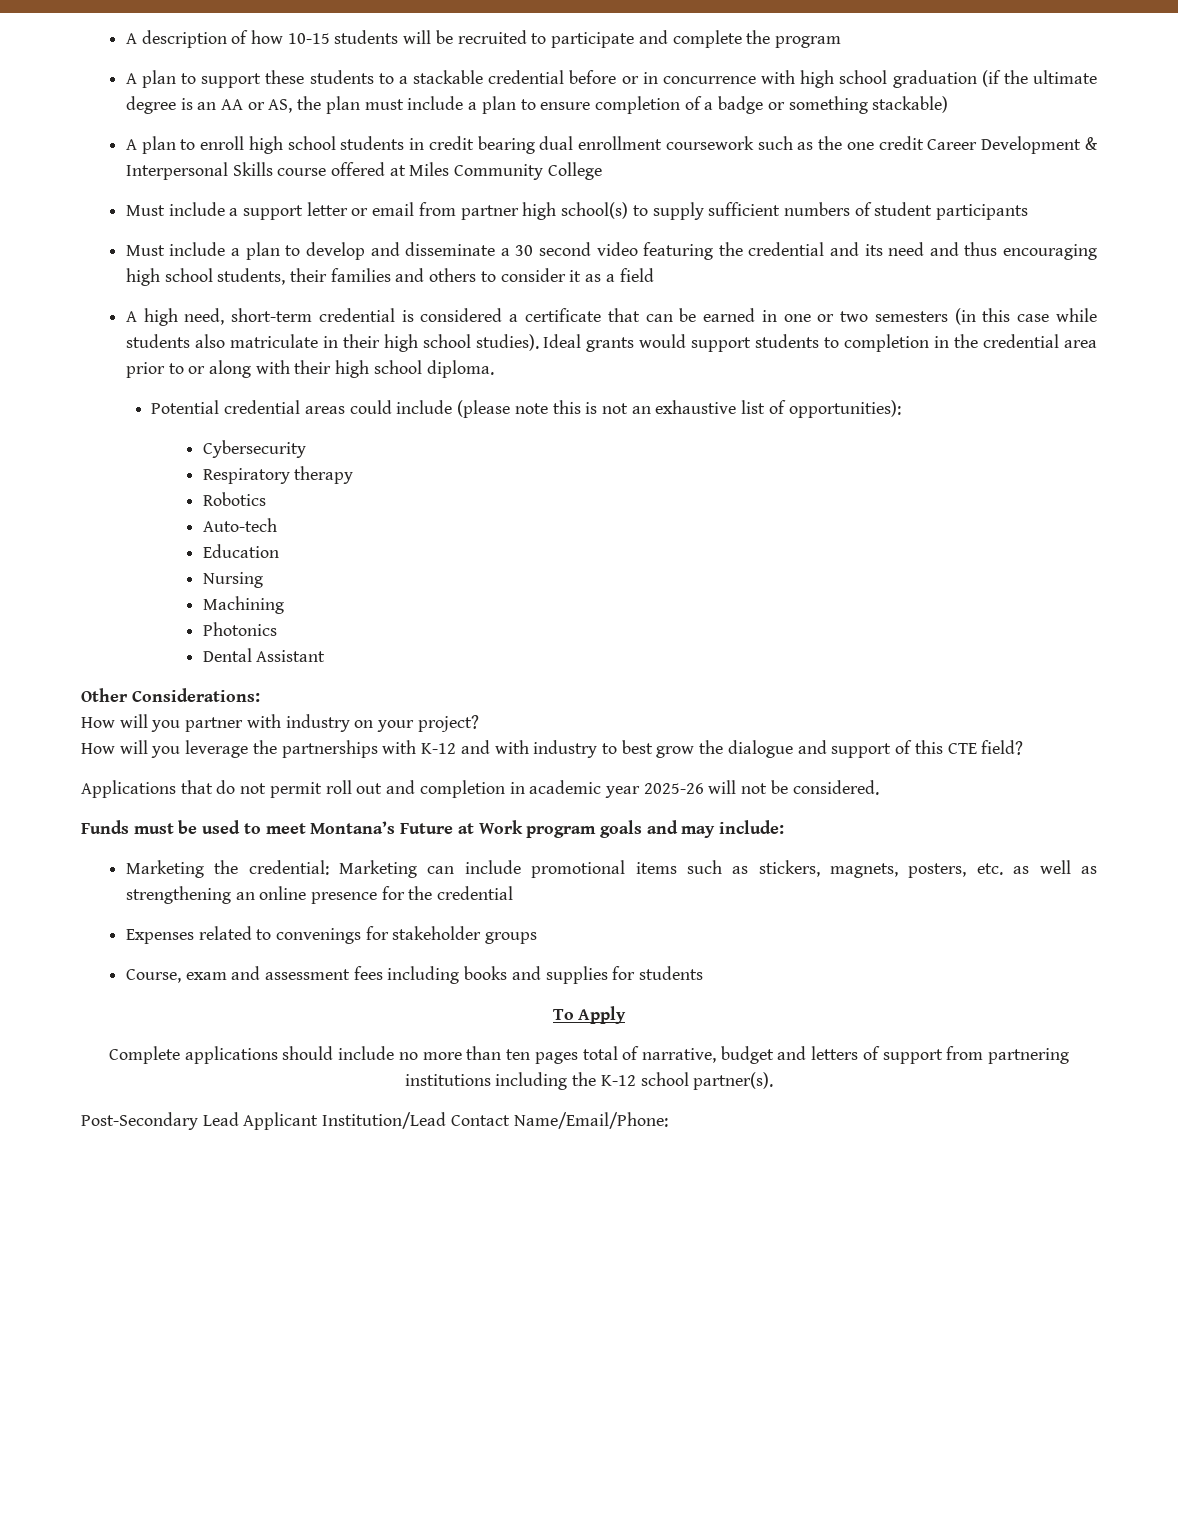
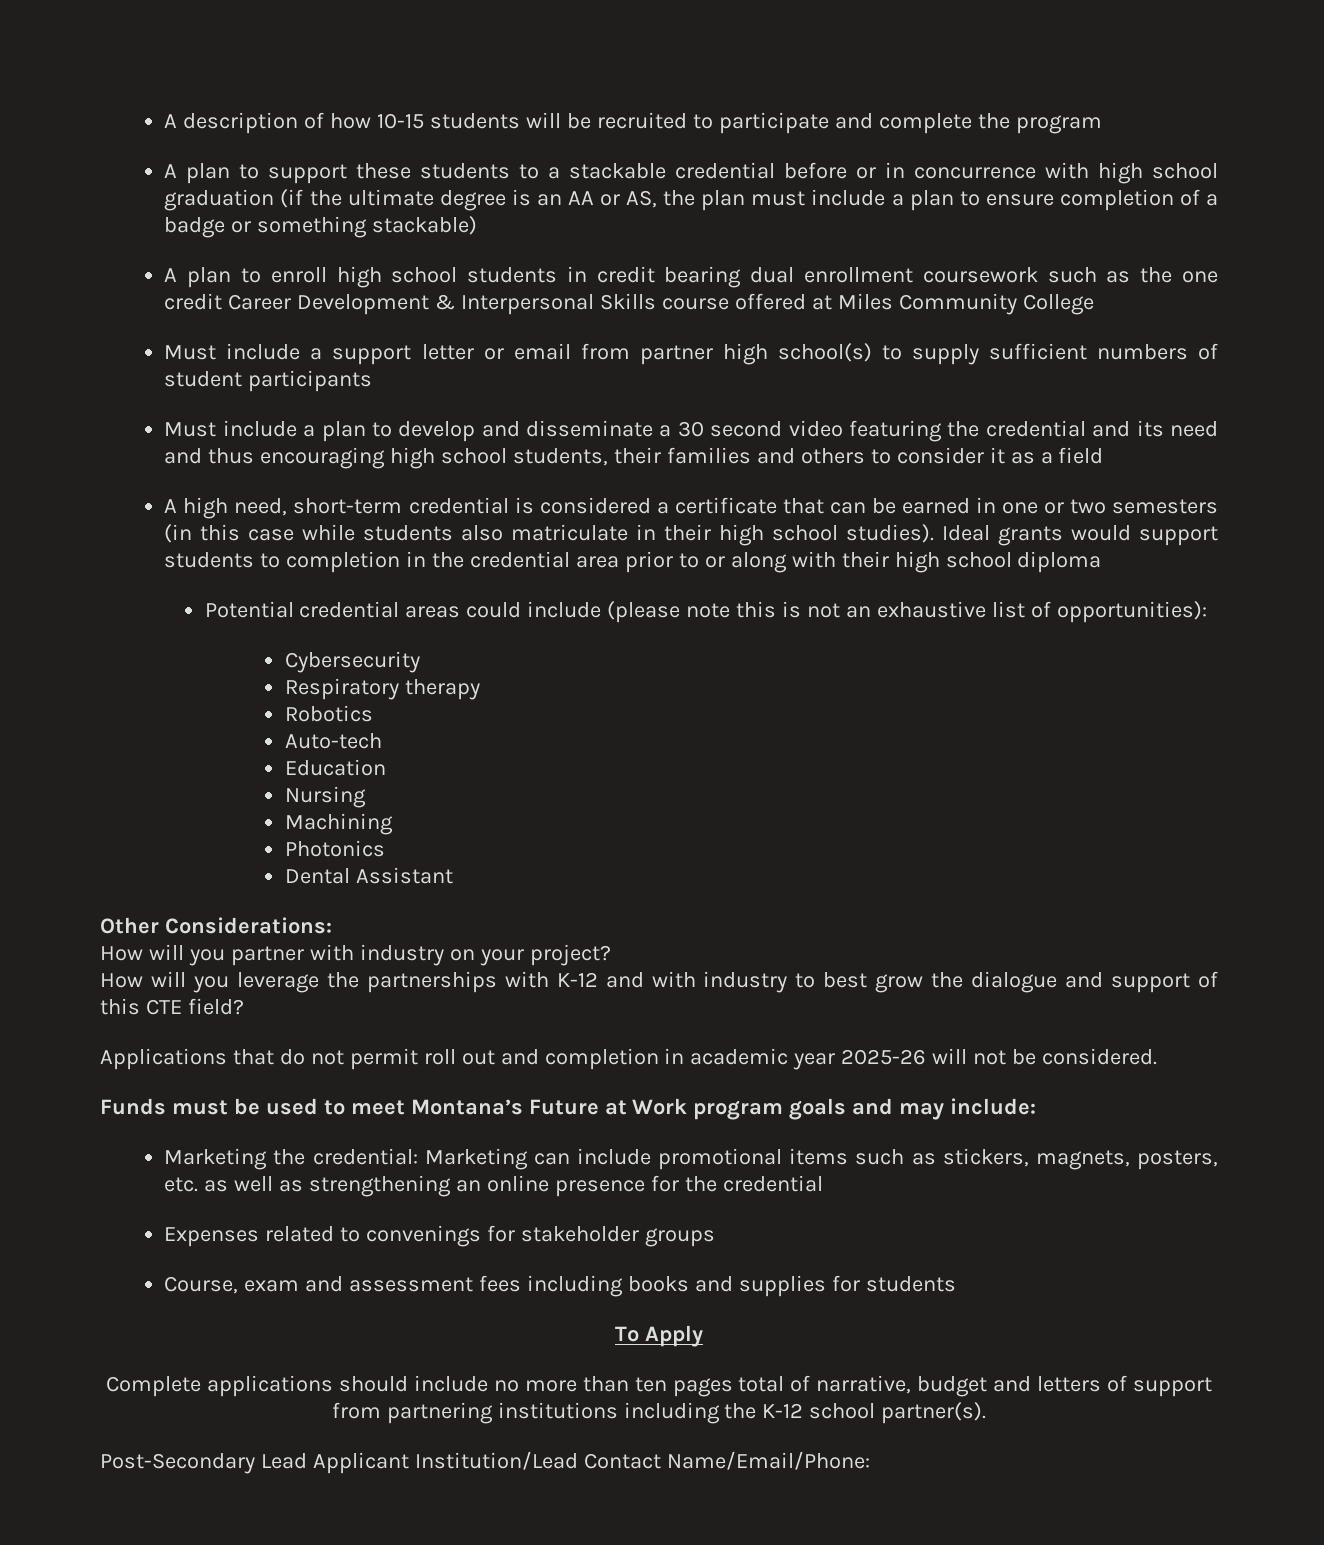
- Ideal grants would support students to completion in the credential area prior to or along with their high school diploma.
+ Ideal grants would support students to completion in the credential area prior to or along with their high school diploma

